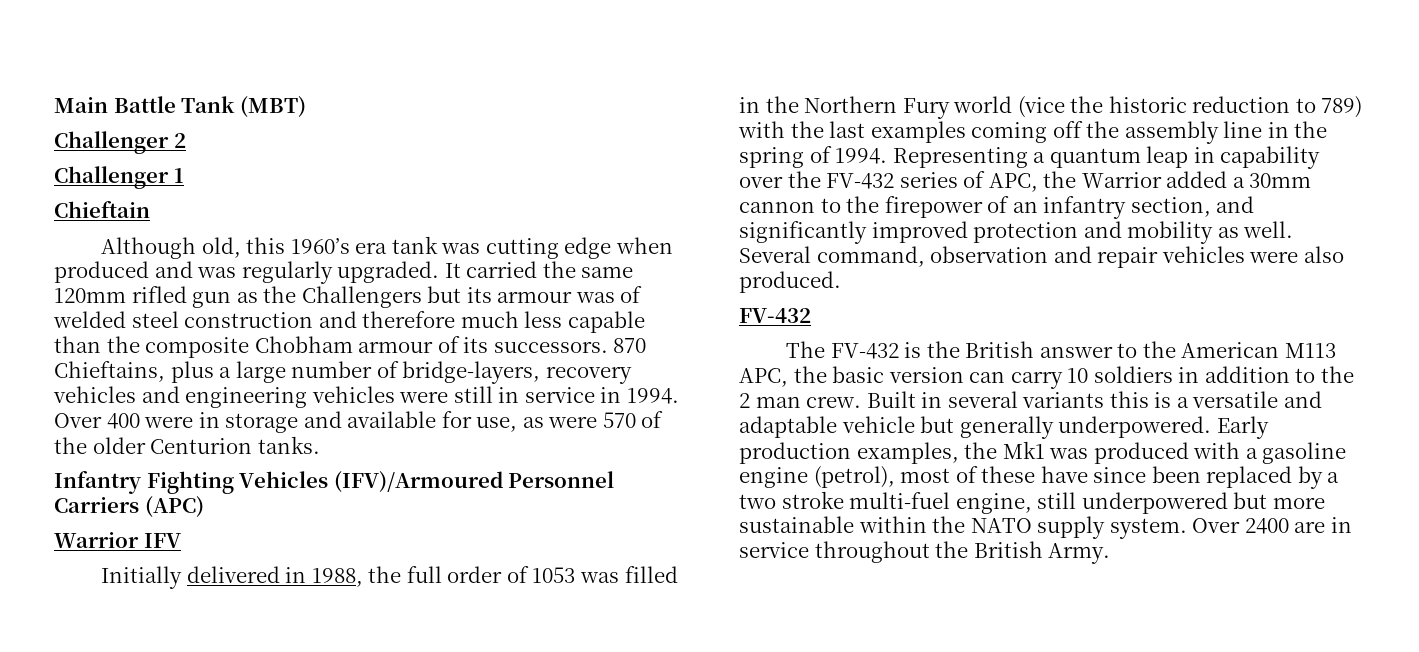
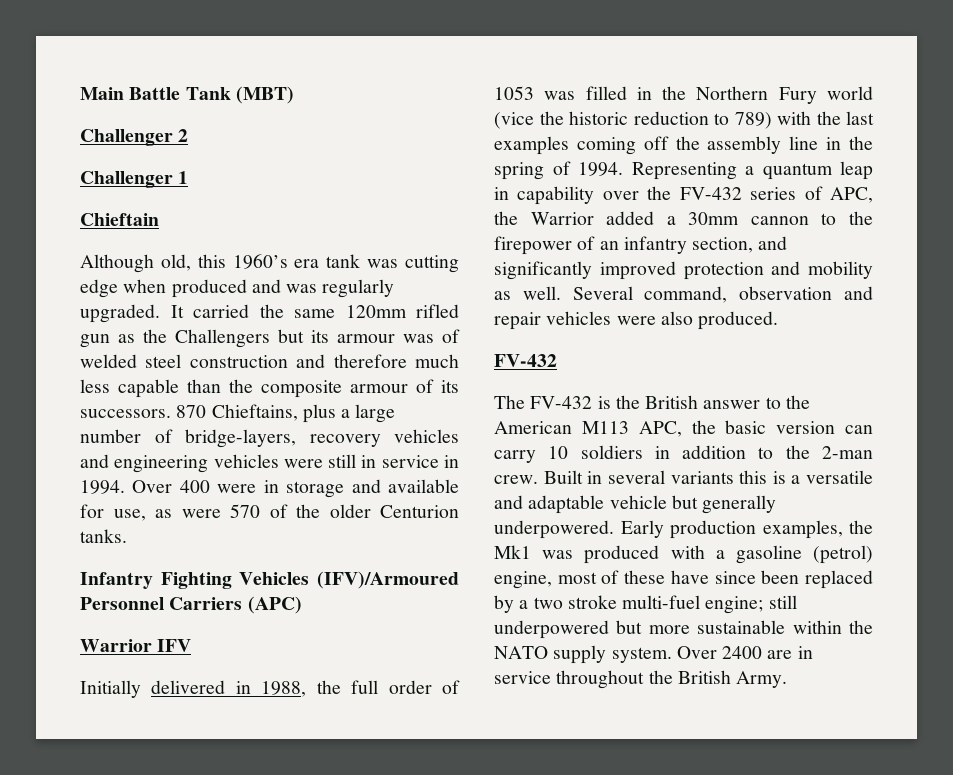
- It carried the same 120mm rifled gun as the Challengers but its armour was of welded steel construction and therefore much less capable than the composite Chobham armour of its successors.
+ It carried the same 120mm rifled gun as the Challengers but its armour was of welded steel construction and therefore much less capable than the composite armour of its successors.
- The FV-432 is the British answer to the American M113 APC, the basic version can carry 10 soldiers in addition to the 2 man crew.
+ The FV-432 is the British answer to the American M113 APC, the basic version can carry 10 soldiers in addition to the 2-man crew.
- Early production examples, the Mk1 was produced with a gasoline engine (petrol), most of these have since been replaced by a two stroke multi-fuel engine, still underpowered but more sustainable within the NATO supply system.
+ Early production examples, the Mk1 was produced with a gasoline (petrol) engine, most of these have since been replaced by a two stroke multi-fuel engine; still underpowered but more sustainable within the NATO supply system.

